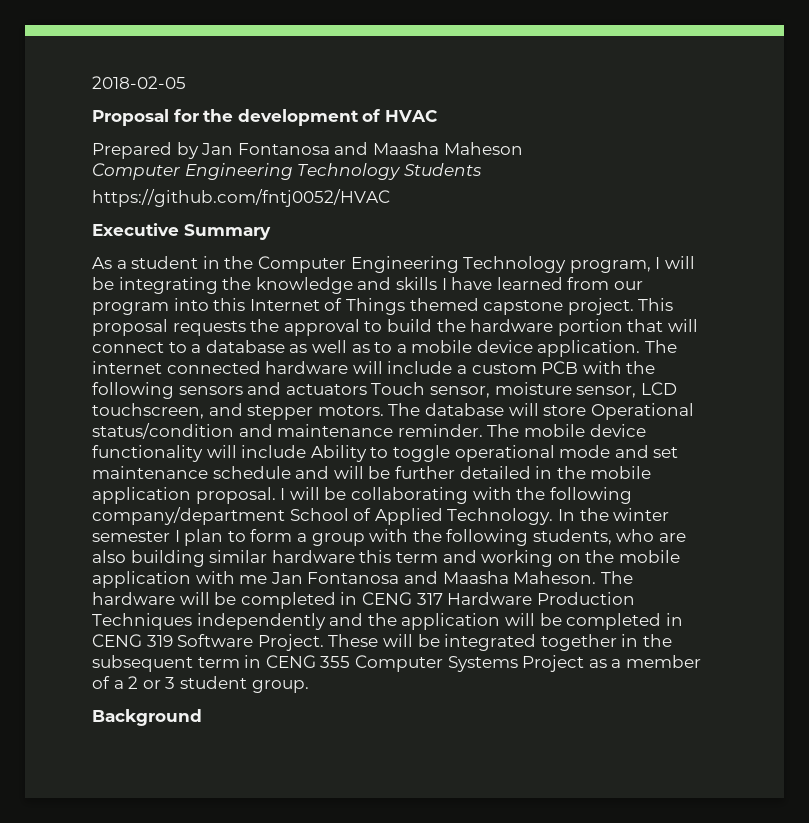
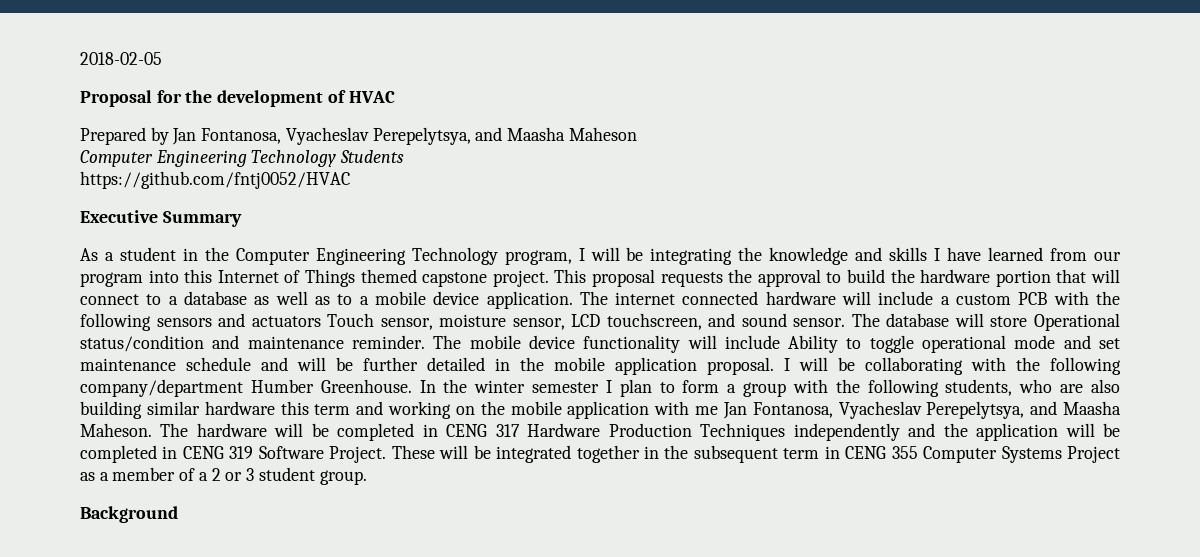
- Prepared by Jan Fontanosa and Maasha Maheson
+ Prepared by Jan Fontanosa, Vyacheslav Perepelytsya, and Maasha Maheson
- The internet connected hardware will include a custom PCB with the following sensors and actuators Touch sensor, moisture sensor, LCD touchscreen, and stepper motors.
+ The internet connected hardware will include a custom PCB with the following sensors and actuators Touch sensor, moisture sensor, LCD touchscreen, and sound sensor.
- I will be collaborating with the following company/department School of Applied Technology.
+ I will be collaborating with the following company/department Humber Greenhouse.
- In the winter semester I plan to form a group with the following students, who are also building similar hardware this term and working on the mobile application with me Jan Fontanosa and Maasha Maheson.
+ In the winter semester I plan to form a group with the following students, who are also building similar hardware this term and working on the mobile application with me Jan Fontanosa, Vyacheslav Perepelytsya, and Maasha Maheson.

